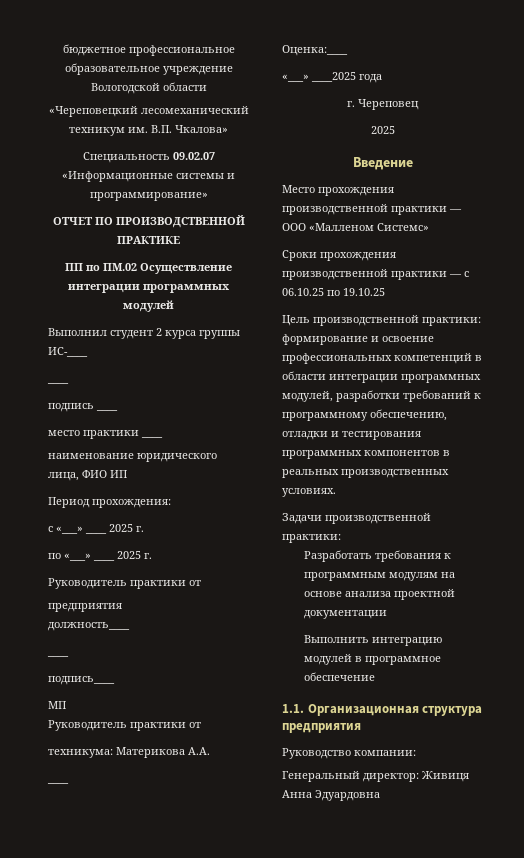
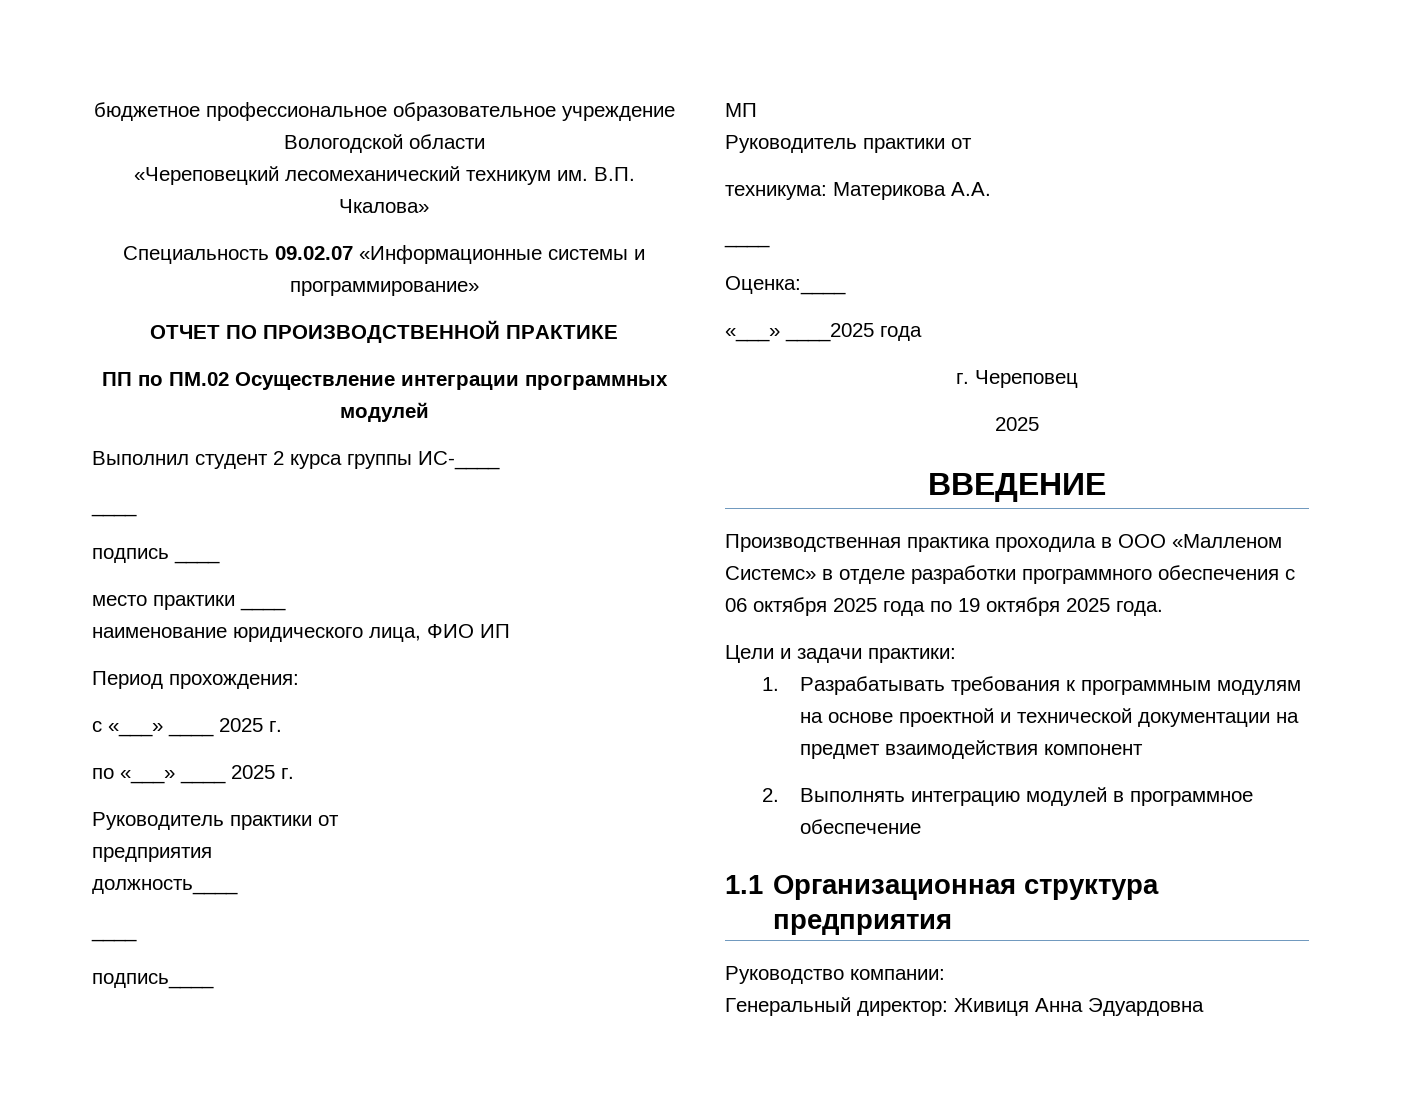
- Введение
- Место прохождения производственной практики — ООО «Малленом Системс»
- Сроки прохождения производственной практики — с 06.10.25 по 19.10.25
- Цель производственной практики: формирование и освоение профессиональных компетенций в области интеграции программных модулей, разработки требований к программному обеспечению, отладки и тестирования программных компонентов в реальных производственных условиях.
- Задачи производственной практики:
+ ВВЕДЕНИЕ
+ Производственная практика проходила в ООО «Малленом Системс» в отделе разработки программного обеспечения с 06 октября 2025 года по 19 октября 2025 года.
+ Цели и задачи практики:
- Разработать требования к программным модулям на основе анализа проектной документации
- Выполнить интеграцию модулей в программное обеспечение
+ 1. Разрабатывать требования к программным модулям на основе проектной и технической документации на предмет взаимодействия компонент
+ 2. Выполнять интеграцию модулей в программное обеспечение
- 1.1. Организационная структура предприятия
+ 1.1 Организационная структура предприятия

